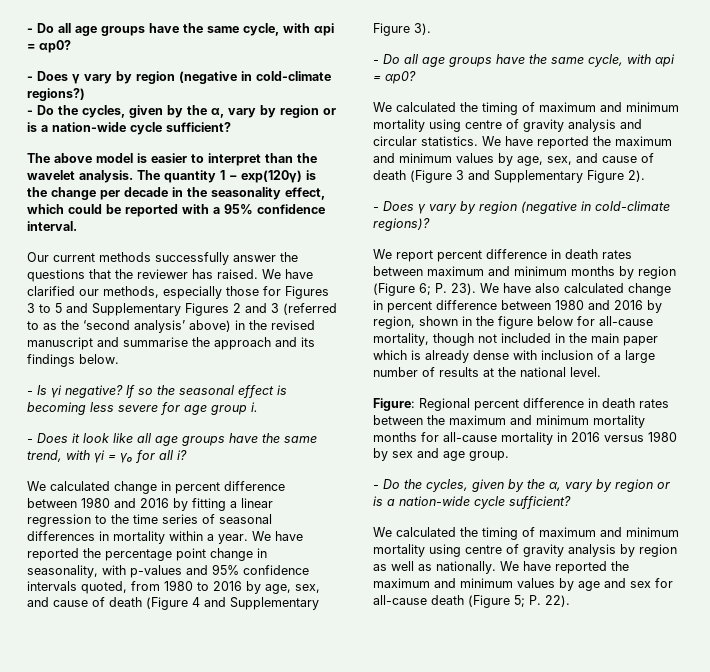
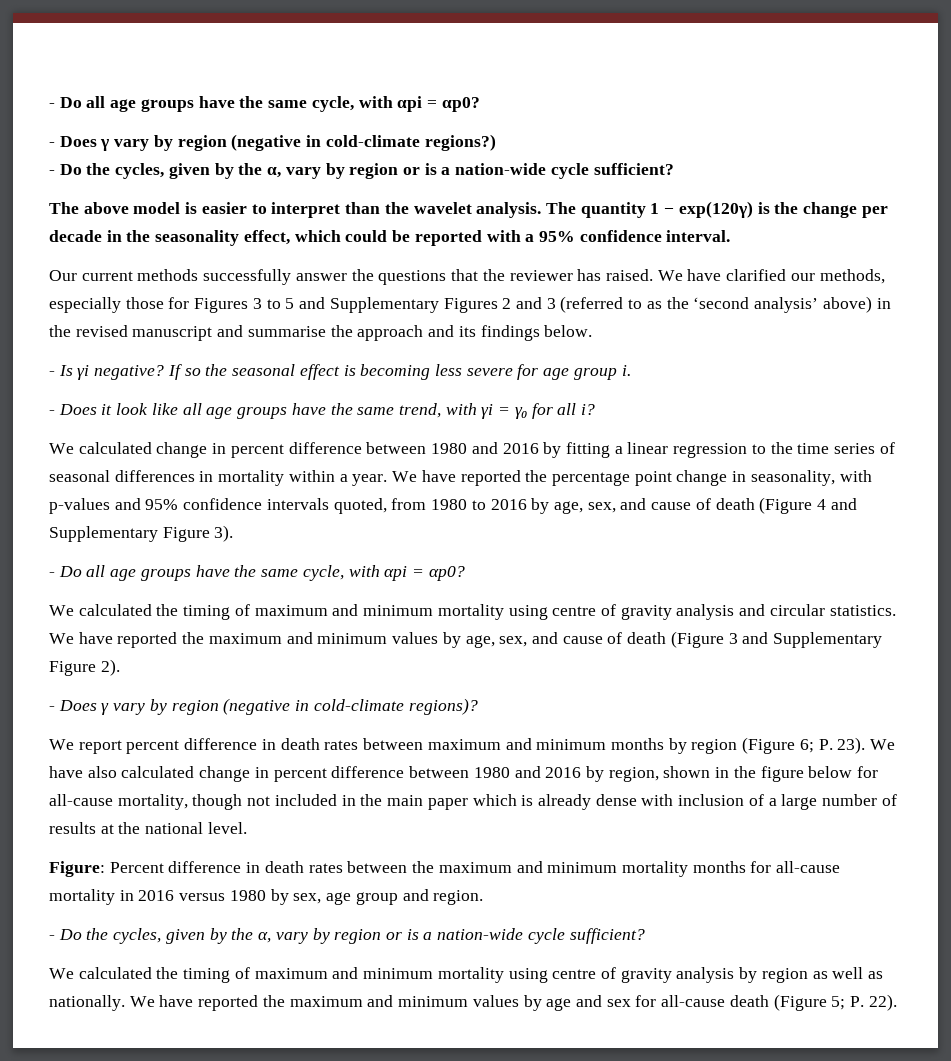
- Figure: Regional percent difference in death rates between the maximum and minimum mortality months for all-cause mortality in 2016 versus 1980 by sex and age group.
+ Figure: Percent difference in death rates between the maximum and minimum mortality months for all-cause mortality in 2016 versus 1980 by sex, age group and region.

